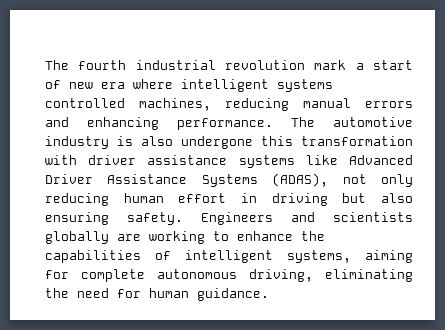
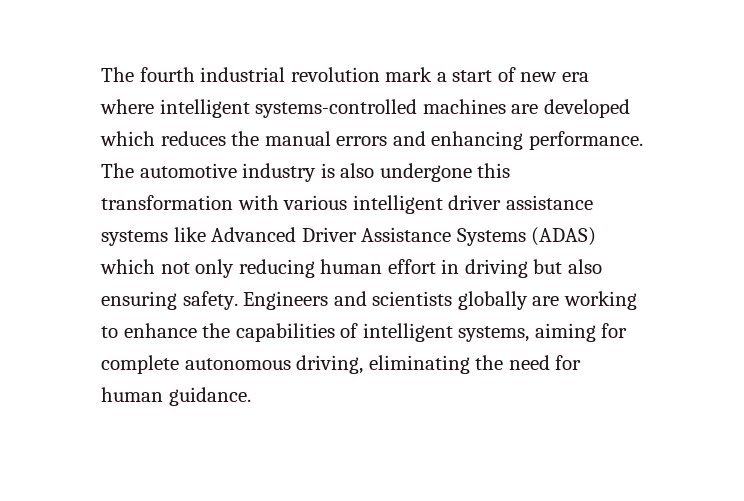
- The fourth industrial revolution mark a start of new era where intelligent systems controlled machines, reducing manual errors and enhancing performance.
+ The fourth industrial revolution mark a start of new era where intelligent systems-controlled machines are developed which reduces the manual errors and enhancing performance.
- The automotive industry is also undergone this transformation with driver assistance systems like Advanced Driver Assistance Systems (ADAS), not only reducing human effort in driving but also ensuring safety.
+ The automotive industry is also undergone this transformation with various intelligent driver assistance systems like Advanced Driver Assistance Systems (ADAS) which not only reducing human effort in driving but also ensuring safety.

